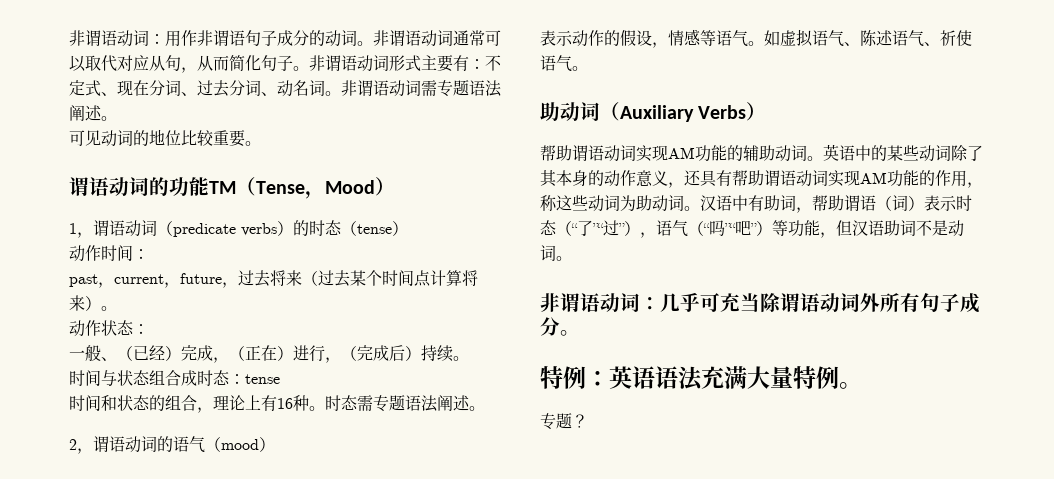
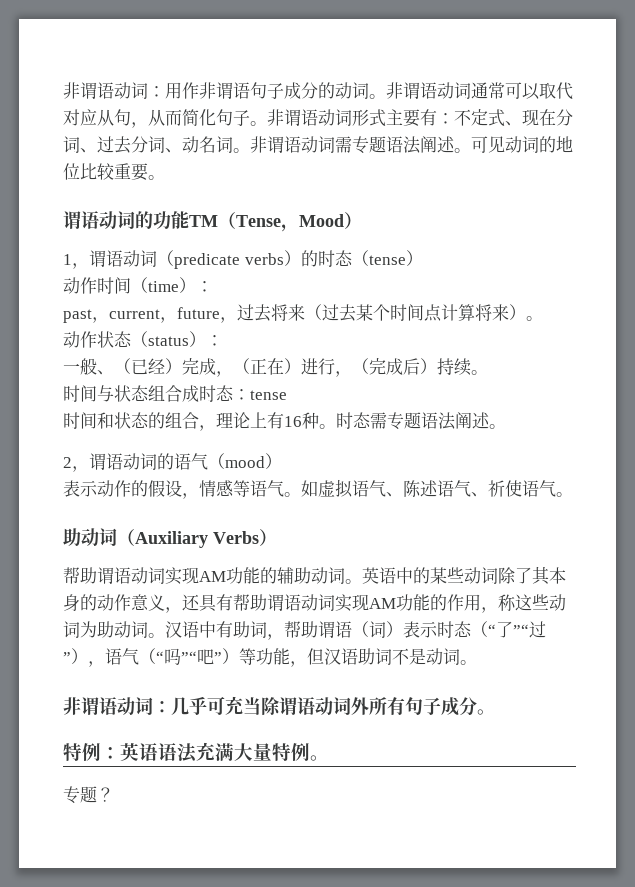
- 非谓语动词需专题语法阐述。
- 可见动词的地位比较重要。
+ 非谓语动词需专题语法阐述。可见动词的地位比较重要。
- 动作时间：
+ 动作时间（time）：
- 动作状态：
+ 动作状态（status）：

